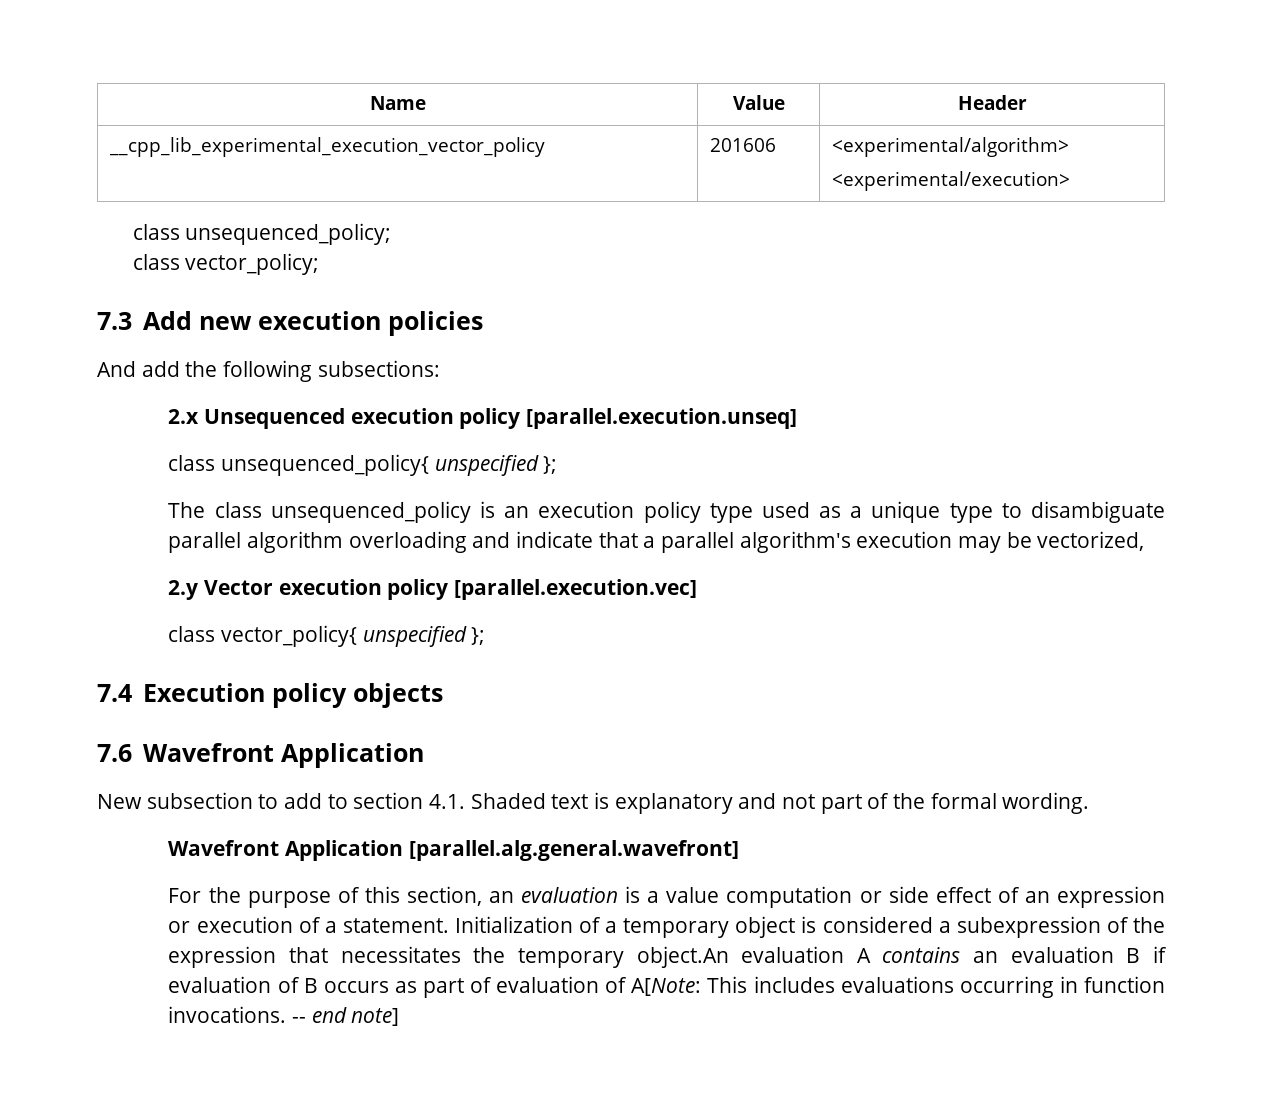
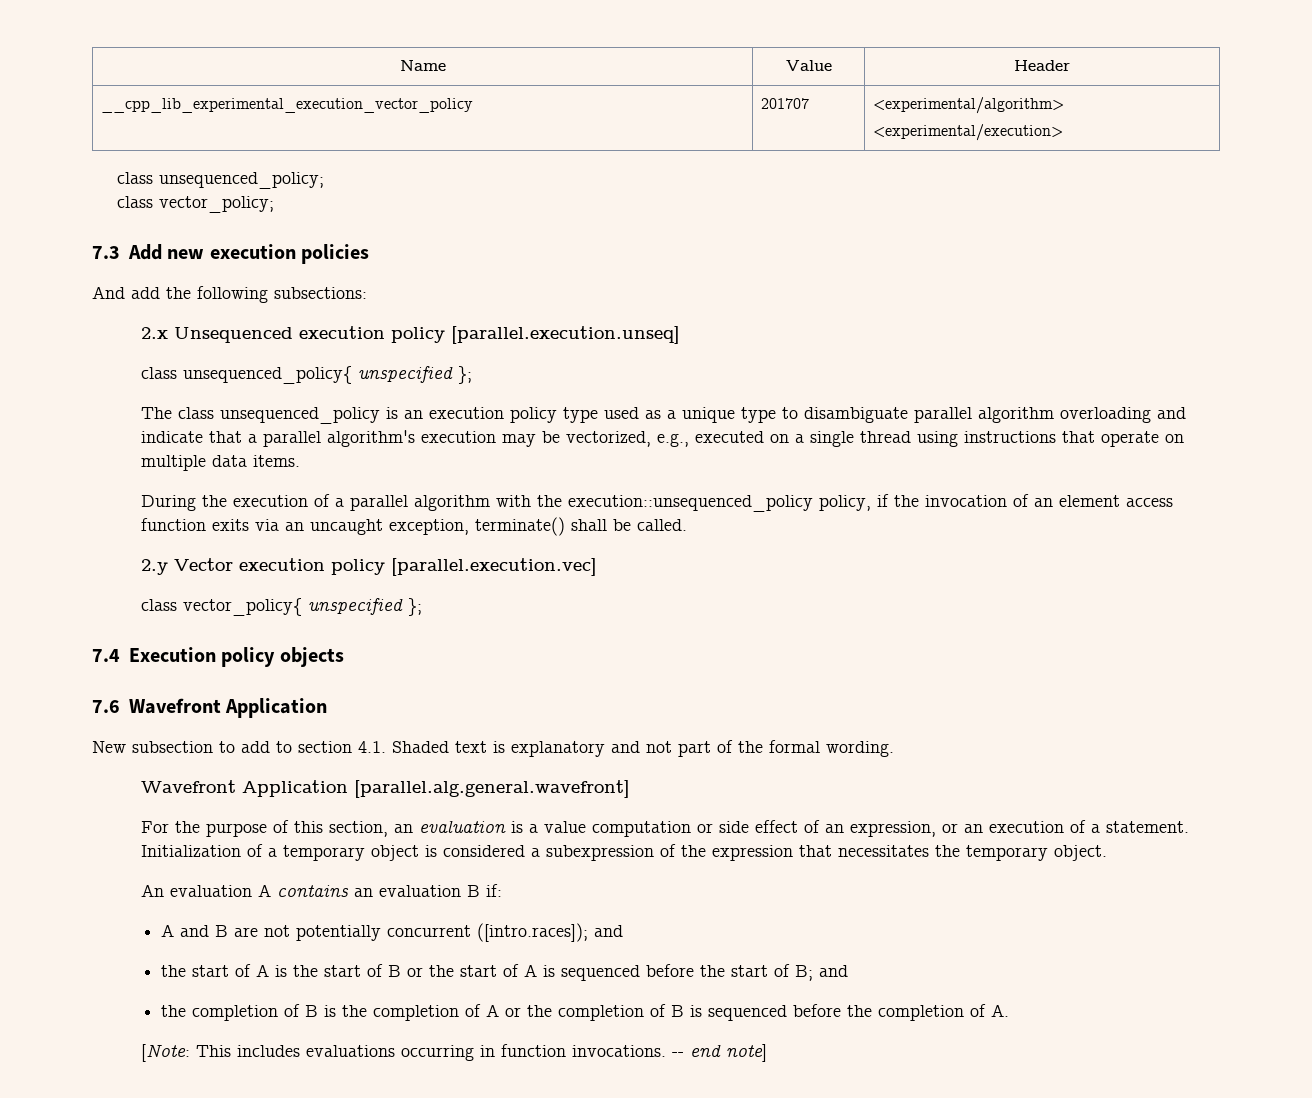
- __cpp_lib_experimental_execution_vector_policy | 201606 | <experimental/algorithm>
+ __cpp_lib_experimental_execution_vector_policy | 201707 | <experimental/algorithm>
- The class unsequenced_policy is an execution policy type used as a unique type to disambiguate parallel algorithm overloading and indicate that a parallel algorithm's execution may be vectorized,
+ The class unsequenced_policy is an execution policy type used as a unique type to disambiguate parallel algorithm overloading and indicate that a parallel algorithm's execution may be vectorized, e.g., executed on a single thread using instructions that operate on multiple data items.
+ During the execution of a parallel algorithm with the execution::unsequenced_policy policy, if the invocation of an element access function exits via an uncaught exception, terminate() shall be called.
- For the purpose of this section, an evaluation is a value computation or side effect of an expression or execution of a statement.
+ For the purpose of this section, an evaluation is a value computation or side effect of an expression, or an execution of a statement.
- Initialization of a temporary object is considered a subexpression of the expression that necessitates the temporary object.An evaluation A contains an evaluation B if evaluation of B occurs as part of evaluation of A[Note: This includes evaluations occurring in function invocations.
+ Initialization of a temporary object is considered a subexpression of the expression that necessitates the temporary object.
+ An evaluation A contains an evaluation B if:
+ A and B are not potentially concurrent ([intro.races]); and
+ the start of A is the start of B or the start of A is sequenced before the start of B; and
+ the completion of B is the completion of A or the completion of B is sequenced before the completion of A.
+ [Note: This includes evaluations occurring in function invocations.

